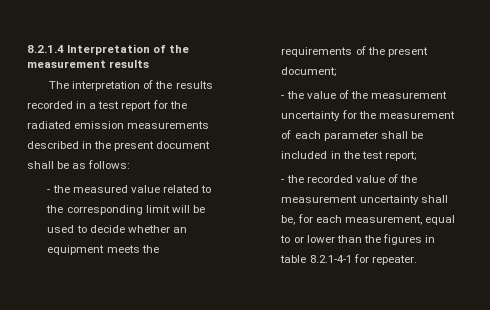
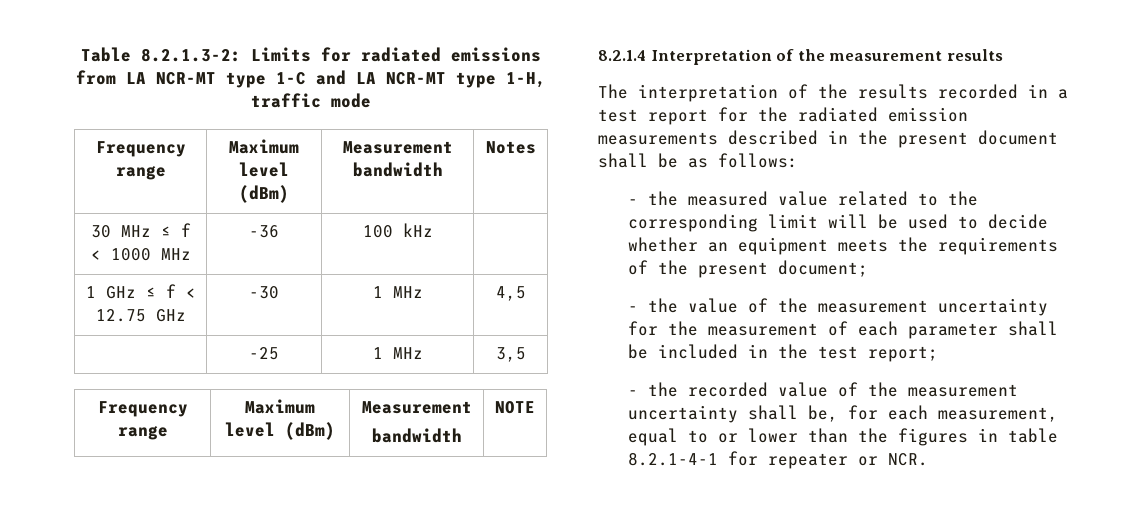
+ Table 8.2.1.3-2: Limits for radiated emissions from LA NCR-MT type 1-C and LA NCR-MT type 1-H, traffic mode
+ Frequency range | Maximum level (dBm) | Measurement bandwidth | Notes
+ 30 MHz ≤ f < 1000 MHz | -36 | 100 kHz |
+ 1 GHz ≤ f < 12.75 GHz | -30 | 1 MHz | 4,5
+ | -25 | 1 MHz | 3,5
+ Frequency range | Maximum level (dBm) | Measurement
+ bandwidth | NOTE
- - the recorded value of the measurement uncertainty shall be, for each measurement, equal to or lower than the figures in table 8.2.1-4-1 for repeater.
+ - the recorded value of the measurement uncertainty shall be, for each measurement, equal to or lower than the figures in table 8.2.1-4-1 for repeater or NCR.

